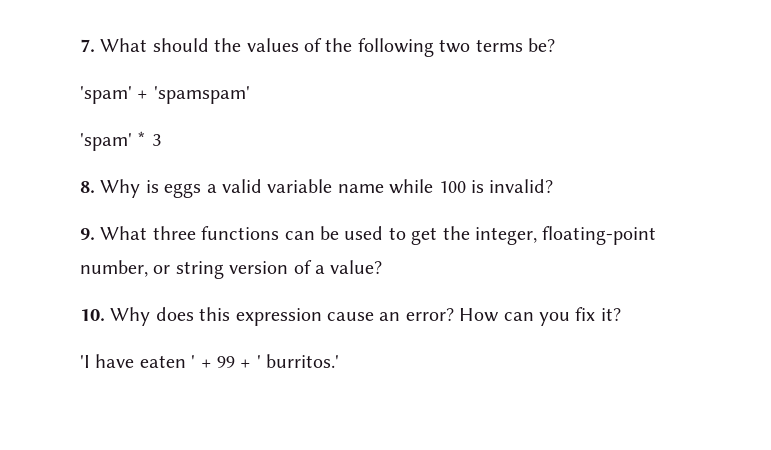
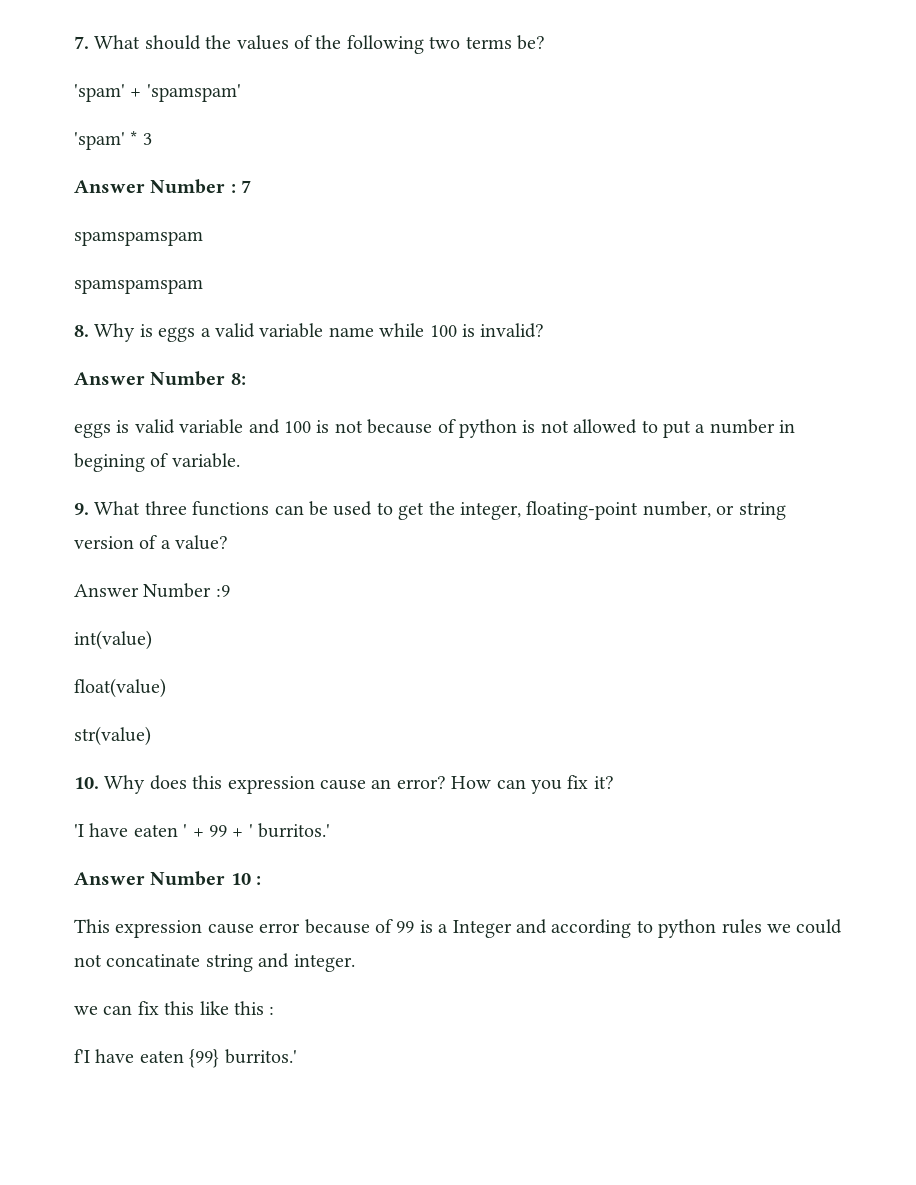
+ Answer Number : 7
+ spamspamspam
+ spamspamspam
+ Answer Number 8:
+ eggs is valid variable and 100 is not because of python is not allowed to put a number in begining of variable.
+ Answer Number :9
+ int(value)
+ float(value)
+ str(value)
+ Answer Number 10 :
+ This expression cause error because of 99 is a Integer and according to python rules we could not concatinate string and integer.
+ we can fix this like this :
+ f'I have eaten {99} burritos.'

